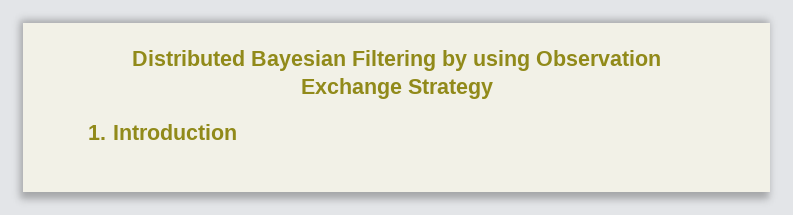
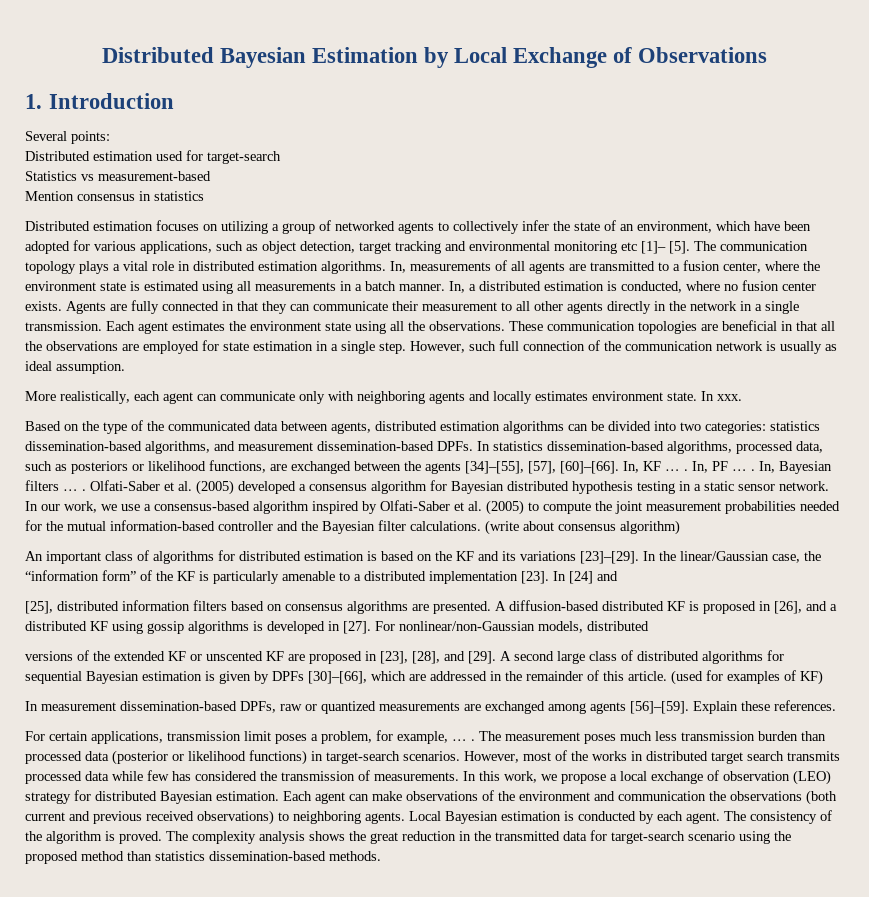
- Distributed Bayesian Filtering by using Observation Exchange Strategy
+ Distributed Bayesian Estimation by Local Exchange of Observations
  1. Introduction
+ Several points:
+ Distributed estimation used for target-search
+ Statistics vs measurement-based
+ Mention consensus in statistics
+ Distributed estimation focuses on utilizing a group of networked agents to collectively infer the state of an environment, which have been adopted for various applications, such as object detection, target tracking and environmental monitoring etc [1]– [5]. The communication topology plays a vital role in distributed estimation algorithms. In, measurements of all agents are transmitted to a fusion center, where the environment state is estimated using all measurements in a batch manner. In, a distributed estimation is conducted, where no fusion center exists. Agents are fully connected in that they can communicate their measurement to all other agents directly in the network in a single transmission. Each agent estimates the environment state using all the observations. These communication topologies are beneficial in that all the observations are employed for state estimation in a single step. However, such full connection of the communication network is usually as ideal assumption.
+ More realistically, each agent can communicate only with neighboring agents and locally estimates environment state. In xxx.
+ Based on the type of the communicated data between agents, distributed estimation algorithms can be divided into two categories: statistics dissemination-based algorithms, and measurement dissemination-based DPFs. In statistics dissemination-based algorithms, processed data, such as posteriors or likelihood functions, are exchanged between the agents [34]–[55], [57], [60]–[66]. In, KF … . In, PF … . In, Bayesian filters … . Olfati-Saber et al. (2005) developed a consensus algorithm for Bayesian distributed hypothesis testing in a static sensor network. In our work, we use a consensus-based algorithm inspired by Olfati-Saber et al. (2005) to compute the joint measurement probabilities needed for the mutual information-based controller and the Bayesian filter calculations. (write about consensus algorithm)
+ An important class of algorithms for distributed estimation is based on the KF and its variations [23]–[29]. In the linear/Gaussian case, the “information form” of the KF is particularly amenable to a distributed implementation [23]. In [24] and
+ [25], distributed information filters based on consensus algorithms are presented. A diffusion-based distributed KF is proposed in [26], and a distributed KF using gossip algorithms is developed in [27]. For nonlinear/non-Gaussian models, distributed
+ versions of the extended KF or unscented KF are proposed in [23], [28], and [29]. A second large class of distributed algorithms for sequential Bayesian estimation is given by DPFs [30]–[66], which are addressed in the remainder of this article. (used for examples of KF)
+ In measurement dissemination-based DPFs, raw or quantized measurements are exchanged among agents [56]–[59]. Explain these references.
+ For certain applications, transmission limit poses a problem, for example, … . The measurement poses much less transmission burden than processed data (posterior or likelihood functions) in target-search scenarios. However, most of the works in distributed target search transmits processed data while few has considered the transmission of measurements. In this work, we propose a local exchange of observation (LEO) strategy for distributed Bayesian estimation. Each agent can make observations of the environment and communication the observations (both current and previous received observations) to neighboring agents. Local Bayesian estimation is conducted by each agent. The consistency of the algorithm is proved. The complexity analysis shows the great reduction in the transmitted data for target-search scenario using the proposed method than statistics dissemination-based methods.

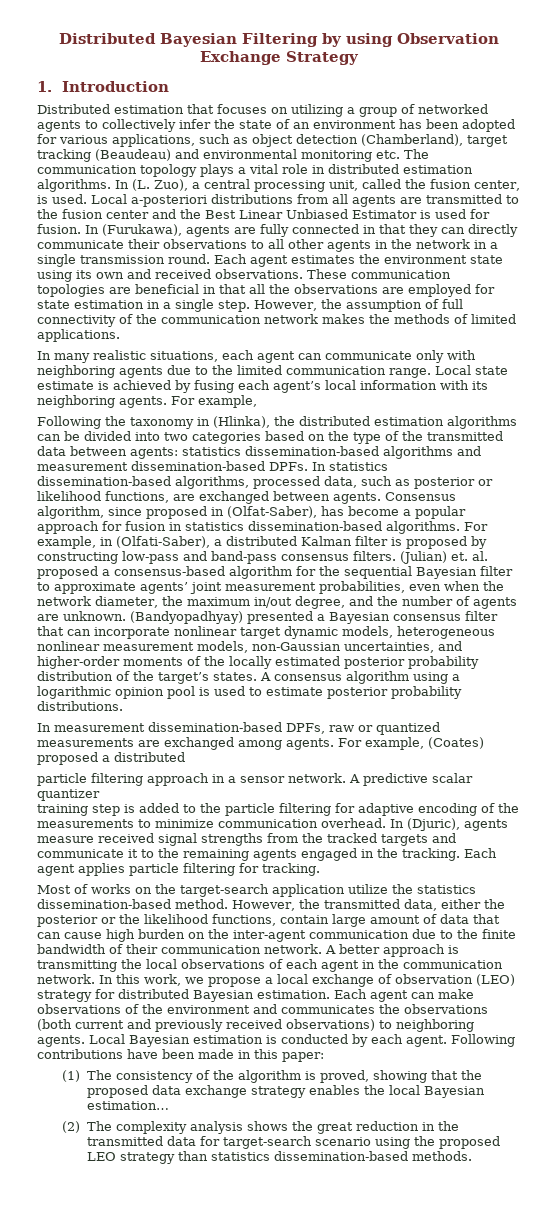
- Distributed Bayesian Estimation by Local Exchange of Observations
+ Distributed Bayesian Filtering by using Observation Exchange Strategy
- Several points:
- Distributed estimation used for target-search
- Statistics vs measurement-based
- Mention consensus in statistics
- Distributed estimation focuses on utilizing a group of networked agents to collectively infer the state of an environment, which have been adopted for various applications, such as object detection, target tracking and environmental monitoring etc [1]– [5]. The communication topology plays a vital role in distributed estimation algorithms.
+ Distributed estimation that focuses on utilizing a group of networked agents to collectively infer the state of an environment has been adopted for various applications, such as object detection (Chamberland), target tracking (Beaudeau) and environmental monitoring etc. The communication topology plays a vital role in distributed estimation algorithms.
- In, measurements of all agents are transmitted to a fusion center, where the environment state is estimated using all measurements in a batch manner. In, a distributed estimation is conducted, where no fusion center exists. Agents are fully connected in that they can communicate their measurement to all other agents directly in the network in a single transmission.
+ In (L. Zuo), a central processing unit, called the fusion center, is used. Local a-posteriori distributions from all agents are transmitted to the fusion center and the Best Linear Unbiased Estimator is used for fusion. In (Furukawa), agents are fully connected in that they can directly communicate their observations to all other agents in the network in a single transmission round.
- Each agent estimates the environment state using all the observations.
+ Each agent estimates the environment state using its own and received observations.
- However, such full connection of the communication network is usually as ideal assumption.
- More realistically, each agent can communicate only with neighboring agents and locally estimates environment state. In xxx.
- Based on the type of the communicated data between agents, distributed estimation algorithms can be divided into two categories: statistics dissemination-based algorithms, and measurement dissemination-based DPFs.
+ However, the assumption of full connectivity of the communication network makes the methods of limited applications.
+ In many realistic situations, each agent can communicate only with neighboring agents due to the limited communication range. Local state estimate is achieved by fusing each agent’s local information with its neighboring agents. For example,
+ Following the taxonomy in (Hlinka), the distributed estimation algorithms can be divided into two categories based on the type of the transmitted data between agents: statistics dissemination-based algorithms and measurement dissemination-based DPFs.
- In statistics dissemination-based algorithms, processed data, such as posteriors or likelihood functions, are exchanged between the agents [34]–[55], [57], [60]–[66]. In, KF … . In, PF … . In, Bayesian filters … . Olfati-Saber et al. (2005) developed a consensus algorithm for Bayesian distributed hypothesis testing in a static sensor network. In our work, we use a consensus-based algorithm inspired by Olfati-Saber et al. (2005) to compute the joint measurement probabilities needed for the mutual information-based controller and the Bayesian filter calculations. (write about consensus algorithm)
- An important class of algorithms for distributed estimation is based on the KF and its variations [23]–[29]. In the linear/Gaussian case, the “information form” of the KF is particularly amenable to a distributed implementation [23]. In [24] and
- [25], distributed information filters based on consensus algorithms are presented. A diffusion-based distributed KF is proposed in [26], and a distributed KF using gossip algorithms is developed in [27]. For nonlinear/non-Gaussian models, distributed
- versions of the extended KF or unscented KF are proposed in [23], [28], and [29]. A second large class of distributed algorithms for sequential Bayesian estimation is given by DPFs [30]–[66], which are addressed in the remainder of this article. (used for examples of KF)
+ In statistics dissemination-based algorithms, processed data, such as posterior or likelihood functions, are exchanged between agents. Consensus algorithm, since proposed in (Olfat-Saber), has become a popular approach for fusion in statistics dissemination-based algorithms. For example, in (Olfati-Saber), a distributed Kalman filter is proposed by constructing low-pass and band-pass consensus filters. (Julian) et. al. proposed a consensus-based algorithm for the sequential Bayesian filter to approximate agents’ joint measurement probabilities, even when the network diameter, the maximum in/out degree, and the number of agents are unknown. (Bandyopadhyay) presented a Bayesian consensus filter that can incorporate nonlinear target dynamic models, heterogeneous nonlinear measurement models, non-Gaussian uncertainties, and higher-order moments of the locally estimated posterior probability distribution of the target’s states. A consensus algorithm using a logarithmic opinion pool is used to estimate posterior probability distributions.
- In measurement dissemination-based DPFs, raw or quantized measurements are exchanged among agents [56]–[59]. Explain these references.
- For certain applications, transmission limit poses a problem, for example, … . The measurement poses much less transmission burden than processed data (posterior or likelihood functions) in target-search scenarios. However, most of the works in distributed target search transmits processed data while few has considered the transmission of measurements.
+ In measurement dissemination-based DPFs, raw or quantized measurements are exchanged among agents. For example, (Coates) proposed a distributed
+ particle filtering approach in a sensor network. A predictive scalar quantizer
+ training step is added to the particle filtering for adaptive encoding of the measurements to minimize communication overhead. In (Djuric), agents measure received signal strengths from the tracked targets and communicate it to the remaining agents engaged in the tracking. Each agent applies particle filtering for tracking.
+ Most of works on the target-search application utilize the statistics dissemination-based method. However, the transmitted data, either the posterior or the likelihood functions, contain large amount of data that can cause high burden on the inter-agent communication due to the finite bandwidth of their communication network. A better approach is transmitting the local observations of each agent in the communication network.
- Each agent can make observations of the environment and communication the observations (both current and previous received observations) to neighboring agents.
+ Each agent can make observations of the environment and communicates the observations (both current and previously received observations) to neighboring agents.
- The consistency of the algorithm is proved. The complexity analysis shows the great reduction in the transmitted data for target-search scenario using the proposed method than statistics dissemination-based methods.
+ Following contributions have been made in this paper:
+ (1) The consistency of the algorithm is proved, showing that the proposed data exchange strategy enables the local Bayesian estimation…
+ (2) The complexity analysis shows the great reduction in the transmitted data for target-search scenario using the proposed LEO strategy than statistics dissemination-based methods.

